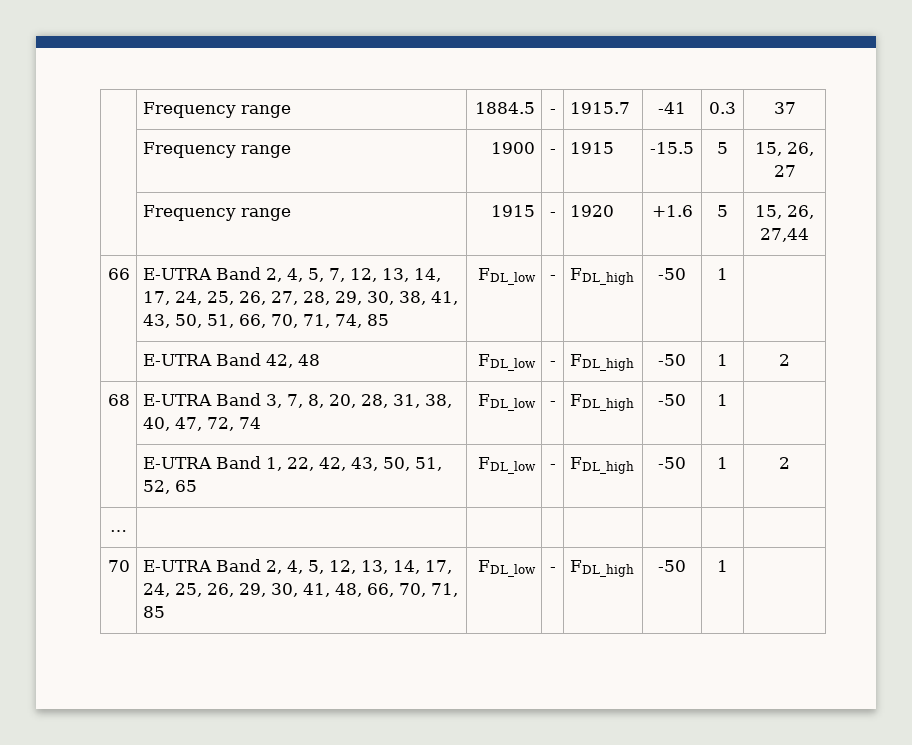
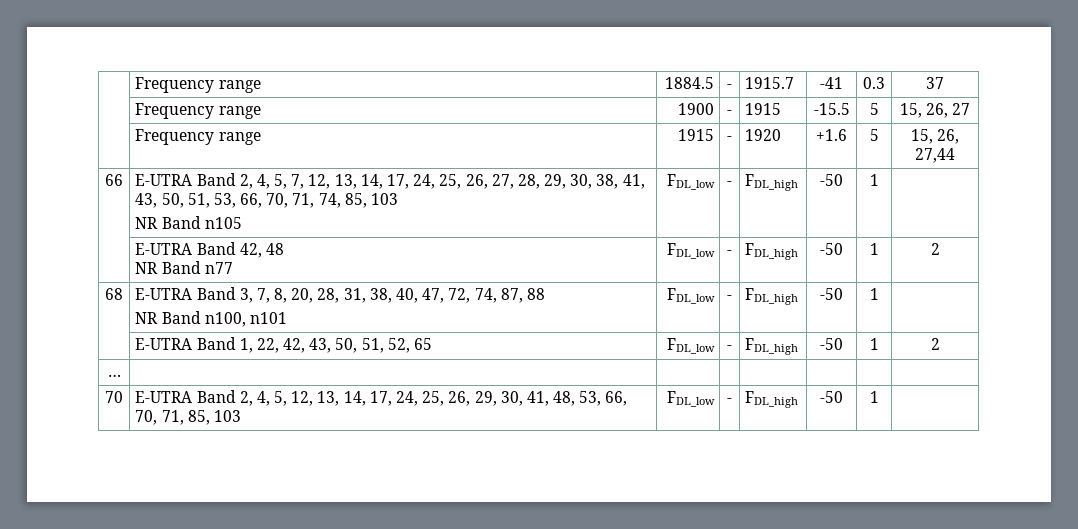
- 66 | E-UTRA Band 2, 4, 5, 7, 12, 13, 14, 17, 24, 25, 26, 27, 28, 29, 30, 38, 41, 43, 50, 51, 66, 70, 71, 74, 85 | FDL_low | - | FDL_high | -50 | 1 |
+ 66 | E-UTRA Band 2, 4, 5, 7, 12, 13, 14, 17, 24, 25, 26, 27, 28, 29, 30, 38, 41, 43, 50, 51, 53, 66, 70, 71, 74, 85, 103
+ NR Band n105 | FDL_low | - | FDL_high | -50 | 1 |
- | E-UTRA Band 42, 48 | FDL_low | - | FDL_high | -50 | 1 | 2
+ | E-UTRA Band 42, 48
+ NR Band n77 | FDL_low | - | FDL_high | -50 | 1 | 2
- 68 | E-UTRA Band 3, 7, 8, 20, 28, 31, 38, 40, 47, 72, 74 | FDL_low | - | FDL_high | -50 | 1 |
+ 68 | E-UTRA Band 3, 7, 8, 20, 28, 31, 38, 40, 47, 72, 74, 87, 88
+ NR Band n100, n101 | FDL_low | - | FDL_high | -50 | 1 |
- 70 | E-UTRA Band 2, 4, 5, 12, 13, 14, 17, 24, 25, 26, 29, 30, 41, 48, 66, 70, 71, 85 | FDL_low | - | FDL_high | -50 | 1 |
+ 70 | E-UTRA Band 2, 4, 5, 12, 13, 14, 17, 24, 25, 26, 29, 30, 41, 48, 53, 66, 70, 71, 85, 103 | FDL_low | - | FDL_high | -50 | 1 |

